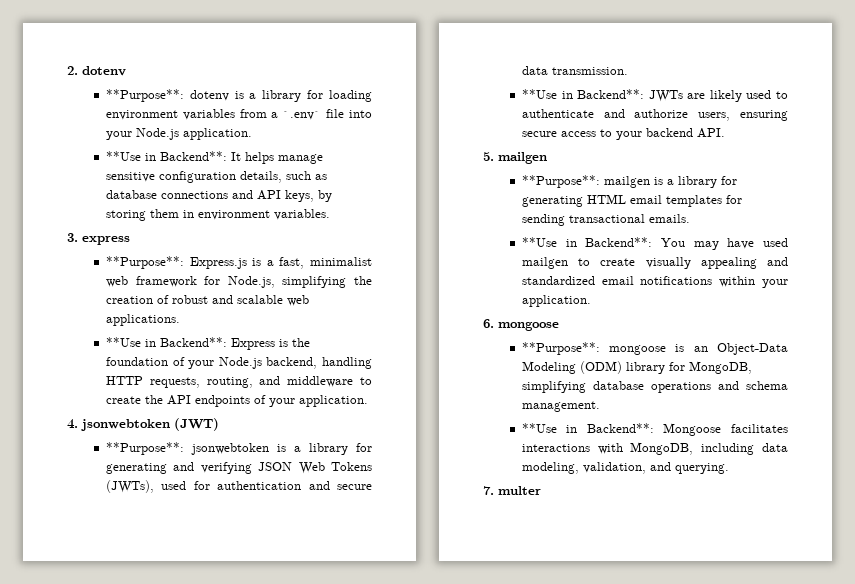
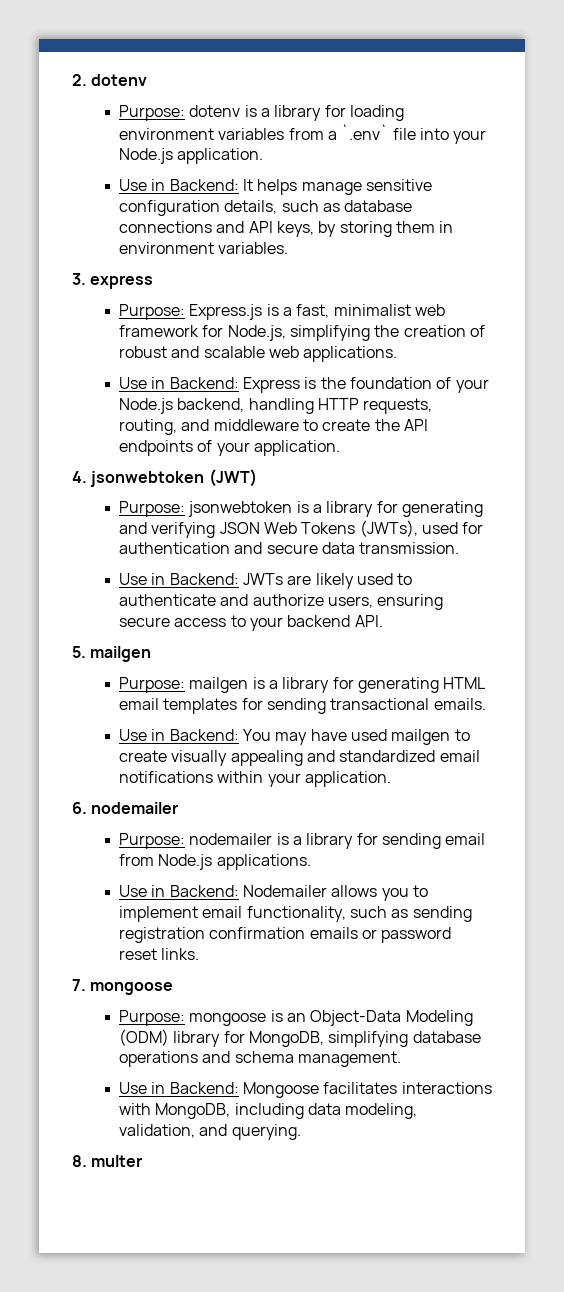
- **Purpose**: dotenv is a library for loading environment variables from a `.env` file into your Node.js application.
+ Purpose: dotenv is a library for loading environment variables from a `.env` file into your Node.js application.
- **Use in Backend**: It helps manage sensitive configuration details, such as database connections and API keys, by storing them in environment variables.
+ Use in Backend: It helps manage sensitive configuration details, such as database connections and API keys, by storing them in environment variables.
- **Purpose**: Express.js is a fast, minimalist web framework for Node.js, simplifying the creation of robust and scalable web applications.
+ Purpose: Express.js is a fast, minimalist web framework for Node.js, simplifying the creation of robust and scalable web applications.
- **Use in Backend**: Express is the foundation of your Node.js backend, handling HTTP requests, routing, and middleware to create the API endpoints of your application.
+ Use in Backend: Express is the foundation of your Node.js backend, handling HTTP requests, routing, and middleware to create the API endpoints of your application.
- **Purpose**: jsonwebtoken is a library for generating and verifying JSON Web Tokens (JWTs), used for authentication and secure data transmission.
+ Purpose: jsonwebtoken is a library for generating and verifying JSON Web Tokens (JWTs), used for authentication and secure data transmission.
- **Use in Backend**: JWTs are likely used to authenticate and authorize users, ensuring secure access to your backend API.
+ Use in Backend: JWTs are likely used to authenticate and authorize users, ensuring secure access to your backend API.
- **Purpose**: mailgen is a library for generating HTML email templates for sending transactional emails.
+ Purpose: mailgen is a library for generating HTML email templates for sending transactional emails.
- **Use in Backend**: You may have used mailgen to create visually appealing and standardized email notifications within your application.
+ Use in Backend: You may have used mailgen to create visually appealing and standardized email notifications within your application.
- 6. mongoose
+ 6. nodemailer
+ Purpose: nodemailer is a library for sending email from Node.js applications.
+ Use in Backend: Nodemailer allows you to implement email functionality, such as sending registration confirmation emails or password reset links.
+ 7. mongoose
- **Purpose**: mongoose is an Object-Data Modeling (ODM) library for MongoDB, simplifying database operations and schema management.
+ Purpose: mongoose is an Object-Data Modeling (ODM) library for MongoDB, simplifying database operations and schema management.
- **Use in Backend**: Mongoose facilitates interactions with MongoDB, including data modeling, validation, and querying.
+ Use in Backend: Mongoose facilitates interactions with MongoDB, including data modeling, validation, and querying.
- 7. multer
+ 8. multer

